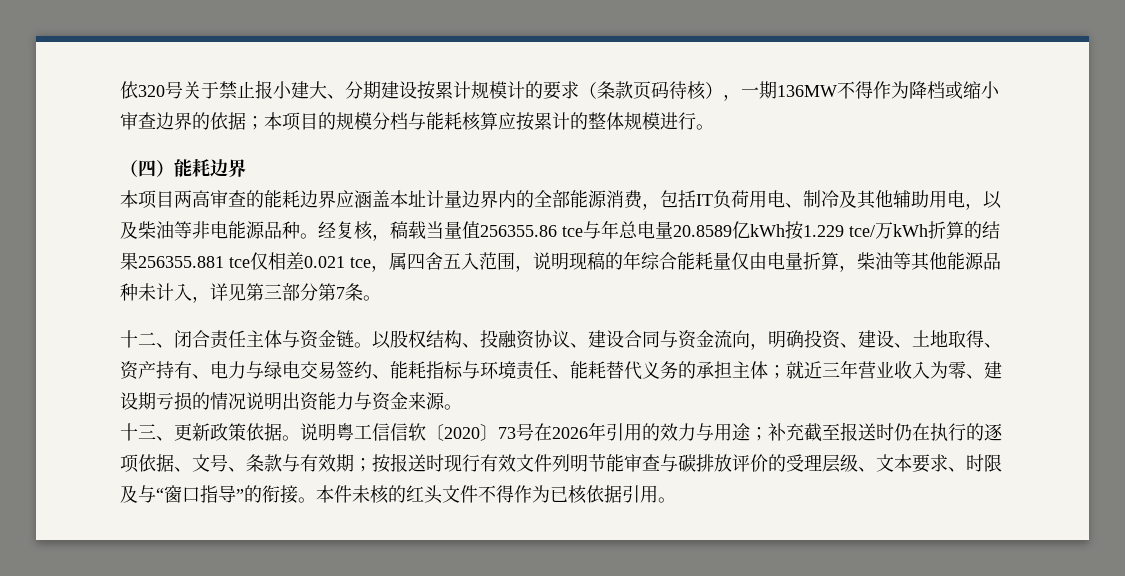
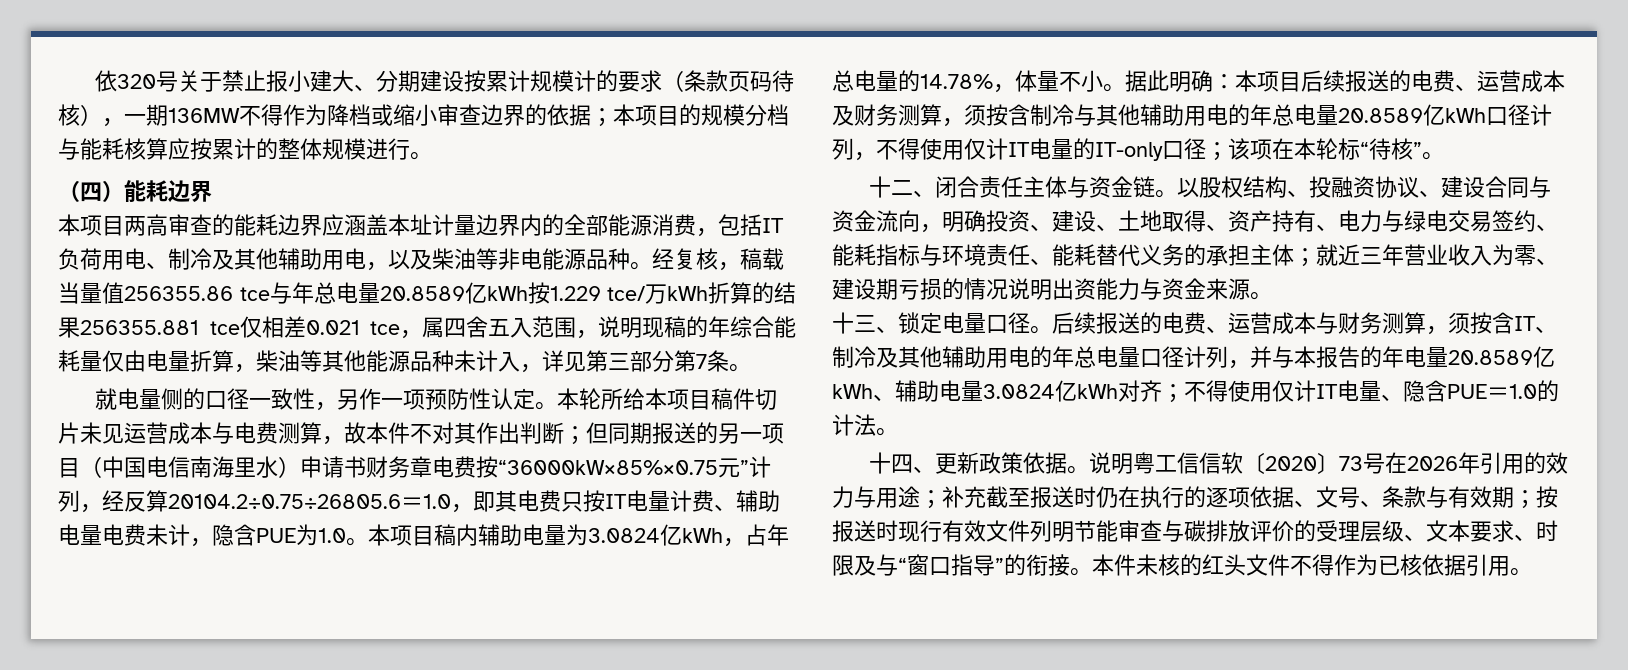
+ 就电量侧的口径一致性，另作一项预防性认定。本轮所给本项目稿件切片未见运营成本与电费测算，故本件不对其作出判断；但同期报送的另一项目（中国电信南海里水）申请书财务章电费按“36000kW×85%×0.75元”计列，经反算20104.2÷0.75÷26805.6＝1.0，即其电费只按IT电量计费、辅助电量电费未计，隐含PUE为1.0。本项目稿内辅助电量为3.0824亿kWh，占年总电量的14.78%，体量不小。据此明确：本项目后续报送的电费、运营成本及财务测算，须按含制冷与其他辅助用电的年总电量20.8589亿kWh口径计列，不得使用仅计IT电量的IT-only口径；该项在本轮标“待核”。
- 十三、更新政策依据。
+ 十三、锁定电量口径。后续报送的电费、运营成本与财务测算，须按含IT、制冷及其他辅助用电的年总电量口径计列，并与本报告的年电量20.8589亿kWh、辅助电量3.0824亿kWh对齐；不得使用仅计IT电量、隐含PUE＝1.0的计法。
+ 十四、更新政策依据。

